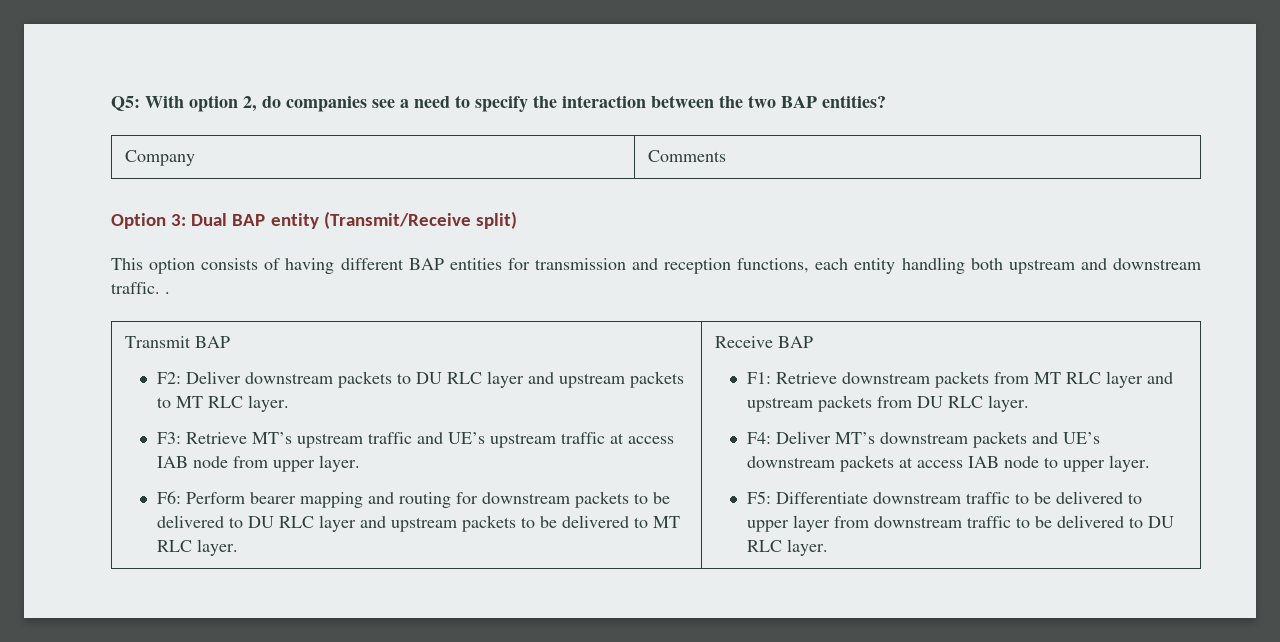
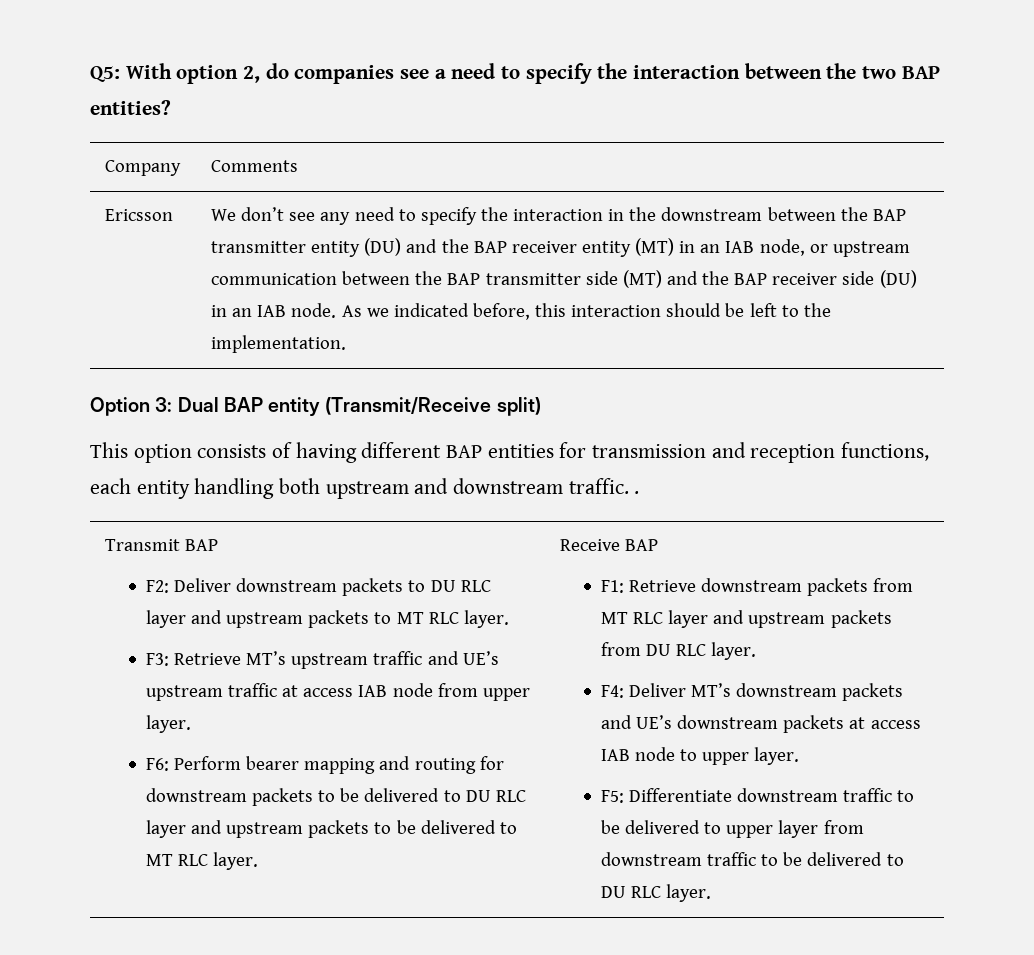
+ Ericsson | We don’t see any need to specify the interaction in the downstream between the BAP transmitter entity (DU) and the BAP receiver entity (MT) in an IAB node, or upstream communication between the BAP transmitter side (MT) and the BAP receiver side (DU) in an IAB node. As we indicated before, this interaction should be left to the implementation.

